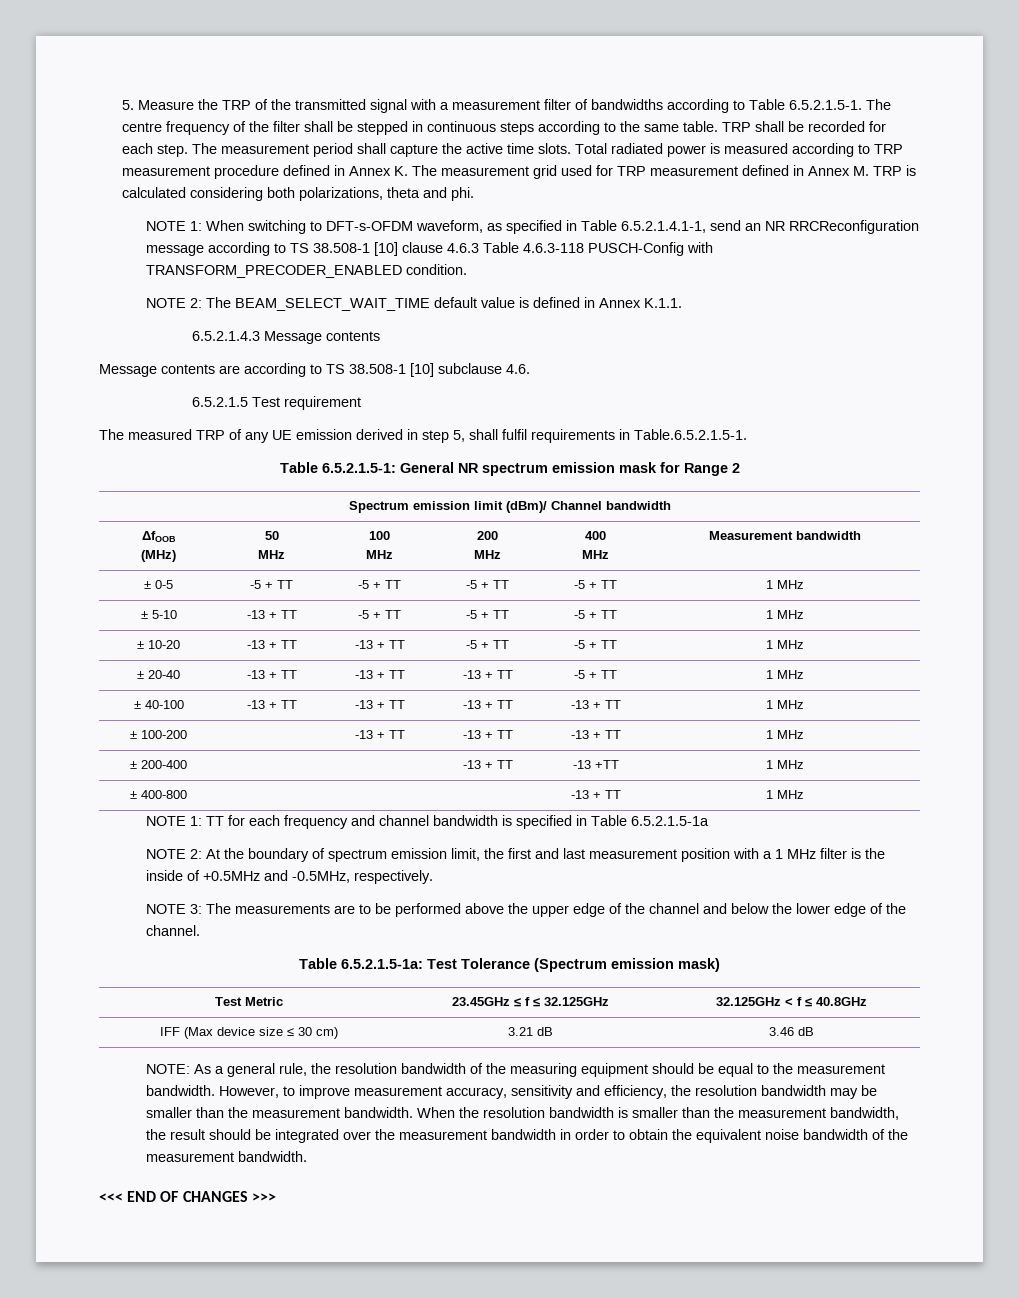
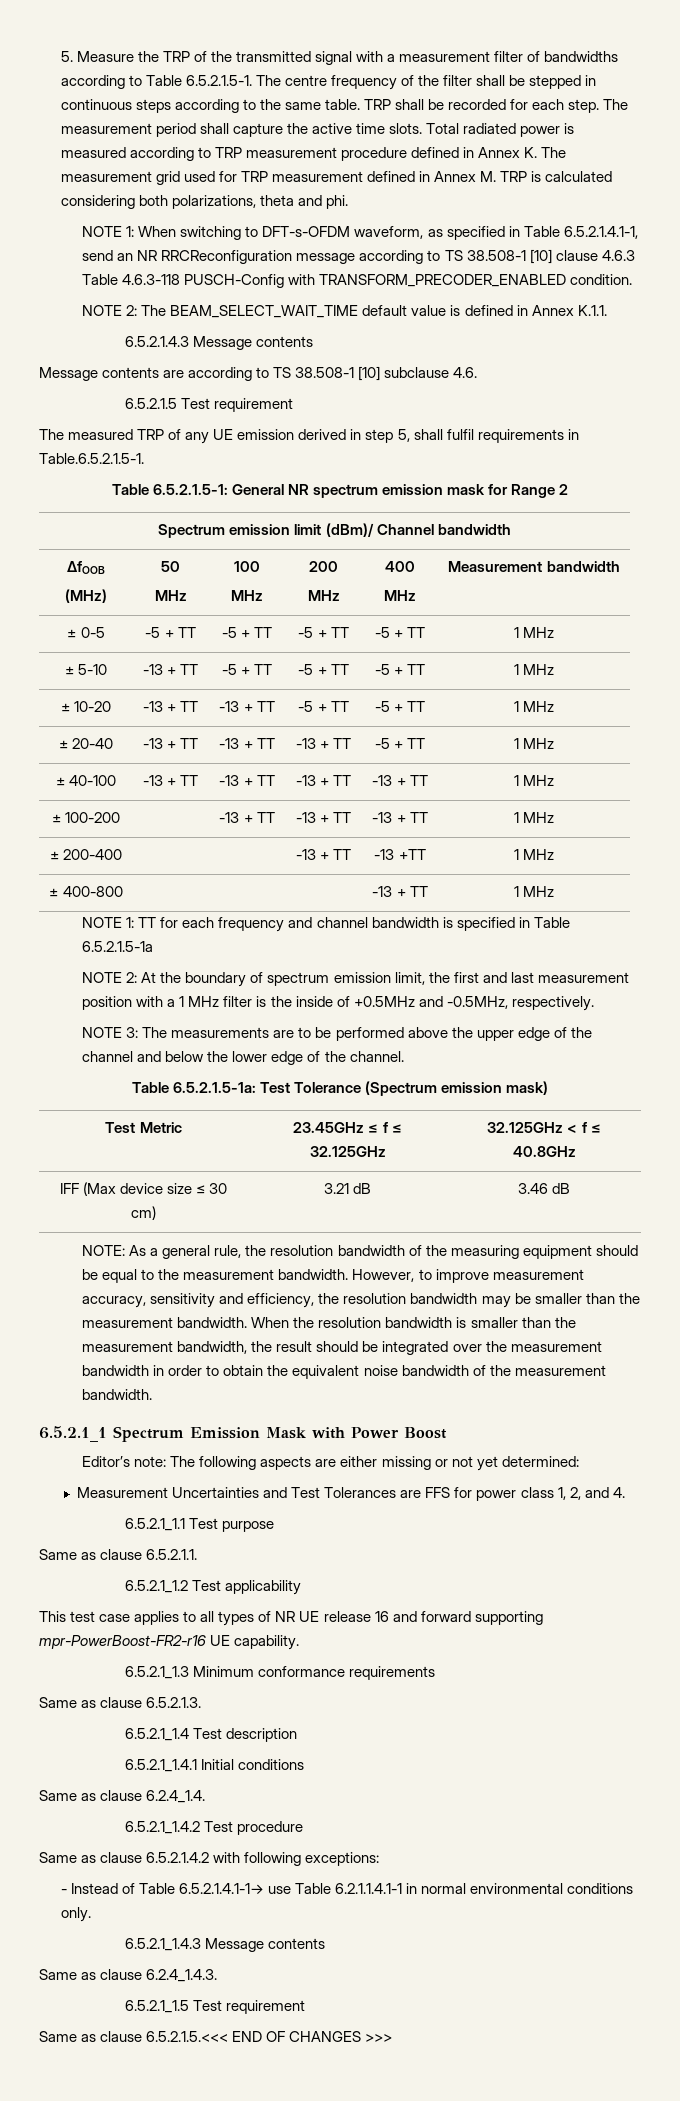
- <<< END OF CHANGES >>>
+ 6.5.2.1_1 Spectrum Emission Mask with Power Boost
+ Editor’s note: The following aspects are either missing or not yet determined:
+ Measurement Uncertainties and Test Tolerances are FFS for power class 1, 2, and 4.
+ 6.5.2.1_1.1 Test purpose
+ Same as clause 6.5.2.1.1.
+ 6.5.2.1_1.2 Test applicability
+ This test case applies to all types of NR UE release 16 and forward supporting mpr-PowerBoost-FR2-r16 UE capability.
+ 6.5.2.1_1.3 Minimum conformance requirements
+ Same as clause 6.5.2.1.3.
+ 6.5.2.1_1.4 Test description
+ 6.5.2.1_1.4.1 Initial conditions
+ Same as clause 6.2.4_1.4.
+ 6.5.2.1_1.4.2 Test procedure
+ Same as clause 6.5.2.1.4.2 with following exceptions:
+ - Instead of Table 6.5.2.1.4.1-1→ use Table 6.2.1.1.4.1-1 in normal environmental conditions only.
+ 6.5.2.1_1.4.3 Message contents
+ Same as clause 6.2.4_1.4.3.
+ 6.5.2.1_1.5 Test requirement
+ Same as clause 6.5.2.1.5.<<< END OF CHANGES >>>

